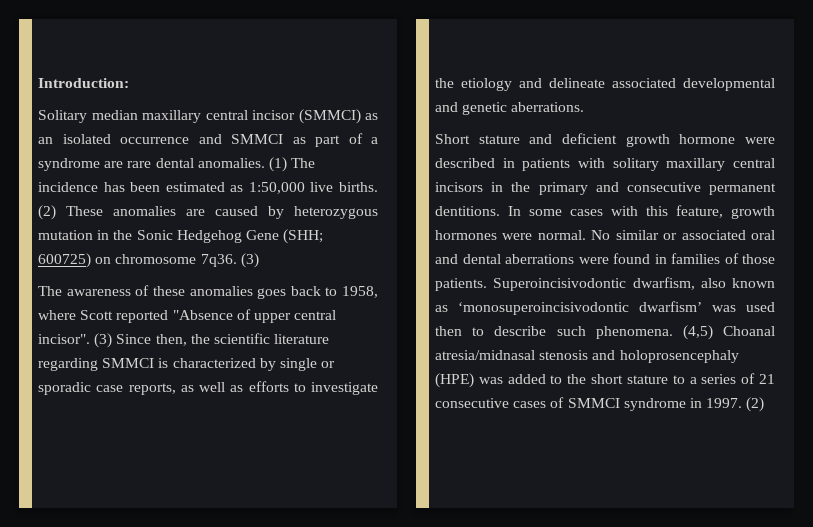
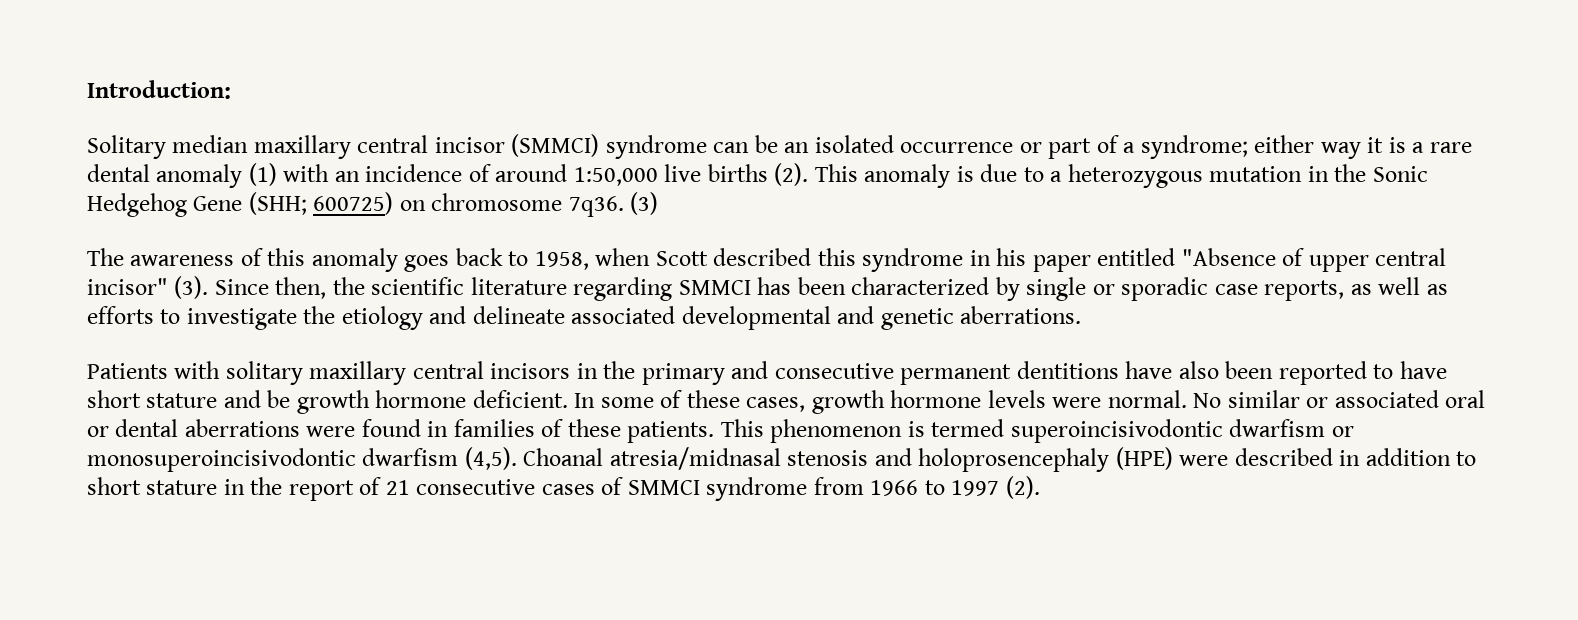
- Solitary median maxillary central incisor (SMMCI) as an isolated occurrence and SMMCI as part of a syndrome are rare dental anomalies. (1) The incidence has been estimated as 1:50,000 live births. (2) These anomalies are caused by heterozygous mutation in the Sonic Hedgehog Gene (SHH; 600725) on chromosome 7q36.
+ Solitary median maxillary central incisor (SMMCI) syndrome can be an isolated occurrence or part of a syndrome; either way it is a rare dental anomaly (1) with an incidence of around 1:50,000 live births (2). This anomaly is due to a heterozygous mutation in the Sonic Hedgehog Gene (SHH; 600725) on chromosome 7q36.
- The awareness of these anomalies goes back to 1958, where Scott reported "Absence of upper central incisor". (3) Since then, the scientific literature regarding SMMCI is characterized by single or sporadic case reports, as well as efforts to investigate the etiology and delineate associated developmental and genetic aberrations.
+ The awareness of this anomaly goes back to 1958, when Scott described this syndrome in his paper entitled "Absence of upper central incisor" (3). Since then, the scientific literature regarding SMMCI has been characterized by single or sporadic case reports, as well as efforts to investigate the etiology and delineate associated developmental and genetic aberrations.
- Short stature and deficient growth hormone were described in patients with solitary maxillary central incisors in the primary and consecutive permanent dentitions. In some cases with this feature, growth hormones were normal.
+ Patients with solitary maxillary central incisors in the primary and consecutive permanent dentitions have also been reported to have short stature and be growth hormone deficient. In some of these cases, growth hormone levels were normal.
- No similar or associated oral and dental aberrations were found in families of those patients. Superoincisivodontic dwarfism, also known as ‘monosuperoincisivodontic dwarfism’ was used then to describe such phenomena. (4,5) Choanal atresia/midnasal stenosis and holoprosencephaly (HPE) was added to the short stature to a series of 21 consecutive cases of SMMCI syndrome in 1997. (2)
+ No similar or associated oral or dental aberrations were found in families of these patients. This phenomenon is termed superoincisivodontic dwarfism or monosuperoincisivodontic dwarfism (4,5). Choanal atresia/midnasal stenosis and holoprosencephaly (HPE) were described in addition to short stature in the report of 21 consecutive cases of SMMCI syndrome from 1966 to 1997 (2).

